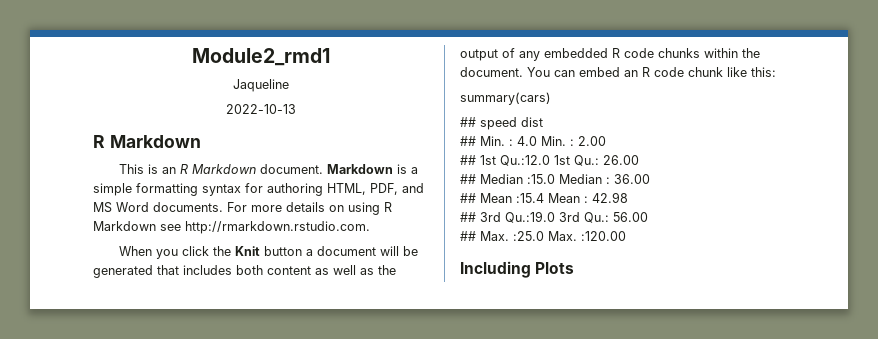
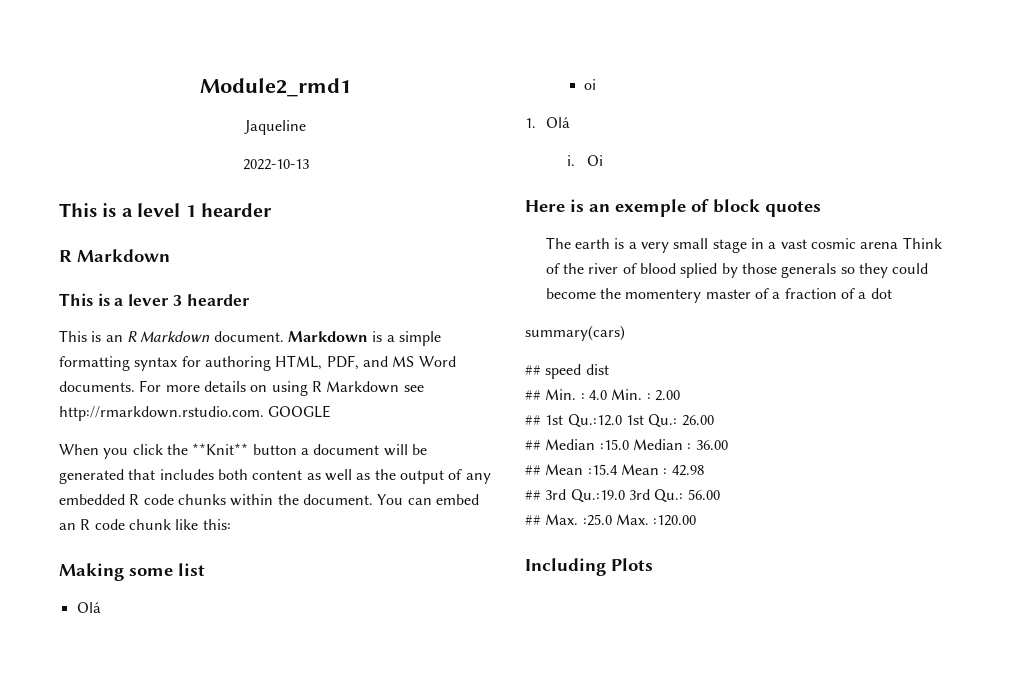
  2022-10-13
+ This is a level 1 hearder
  R Markdown
+ This is a lever 3 hearder
- For more details on using R Markdown see http://rmarkdown.rstudio.com.
+ For more details on using R Markdown see http://rmarkdown.rstudio.com. GOOGLE
- When you click the Knit button a document will be generated that includes both content as well as the output of any embedded R code chunks within the document.
+ When you click the **Knit** button a document will be generated that includes both content as well as the output of any embedded R code chunks within the document.
+ Making some list
+ Olá
+ oi
+ 1. Olá
+ i. Oi
+ Here is an exemple of block quotes
+ The earth is a very small stage in a vast cosmic arena Think of the river of blood splied by those generals so they could become the momentery master of a fraction of a dot

